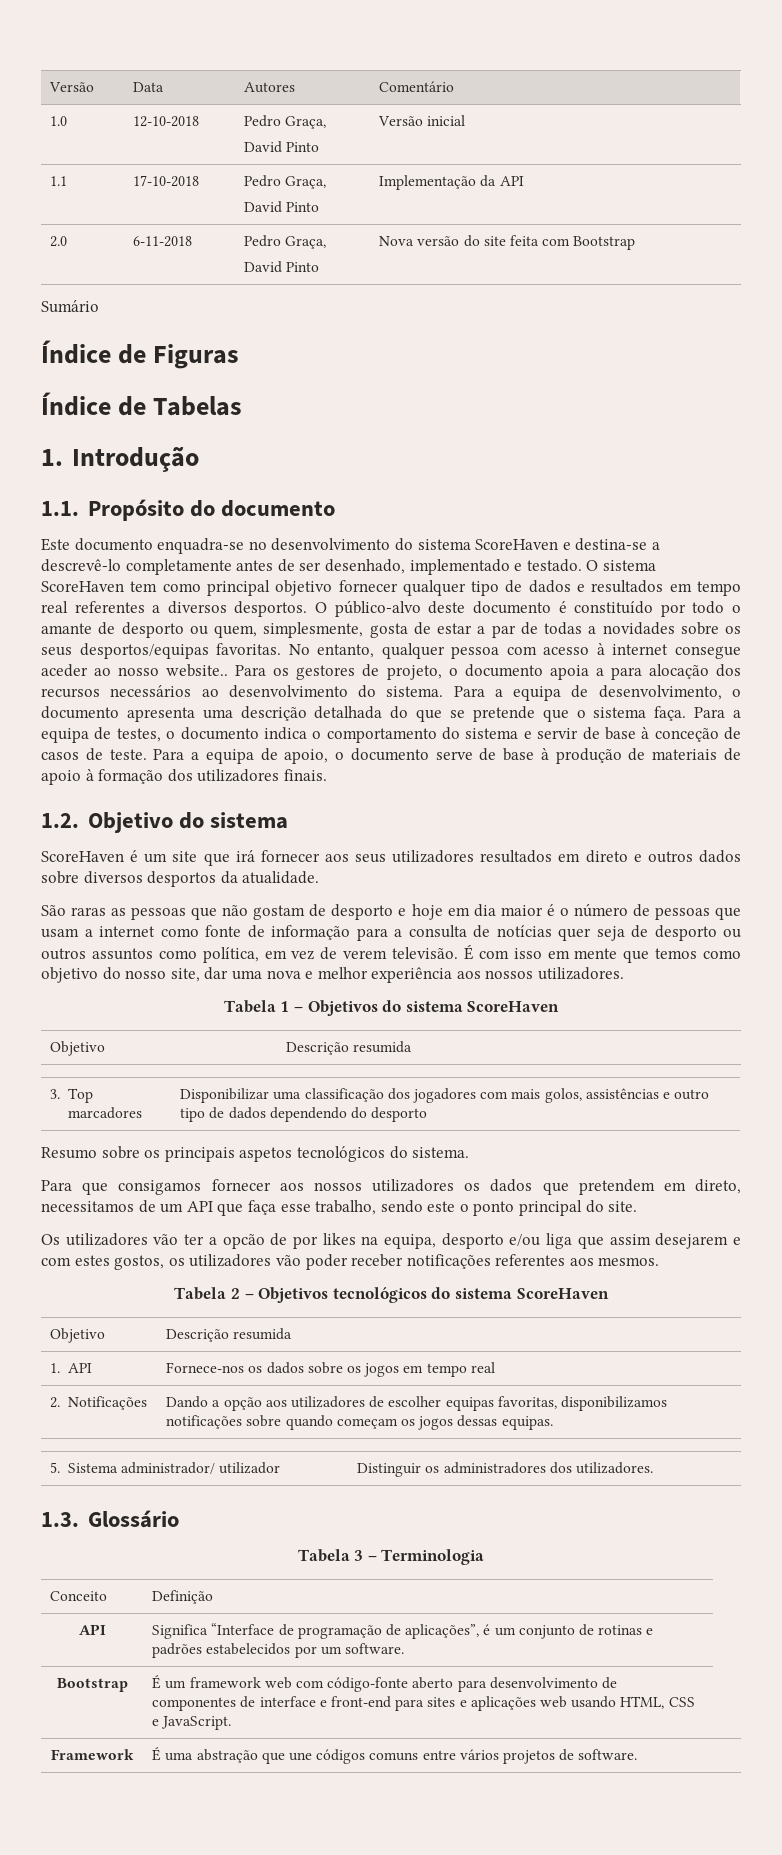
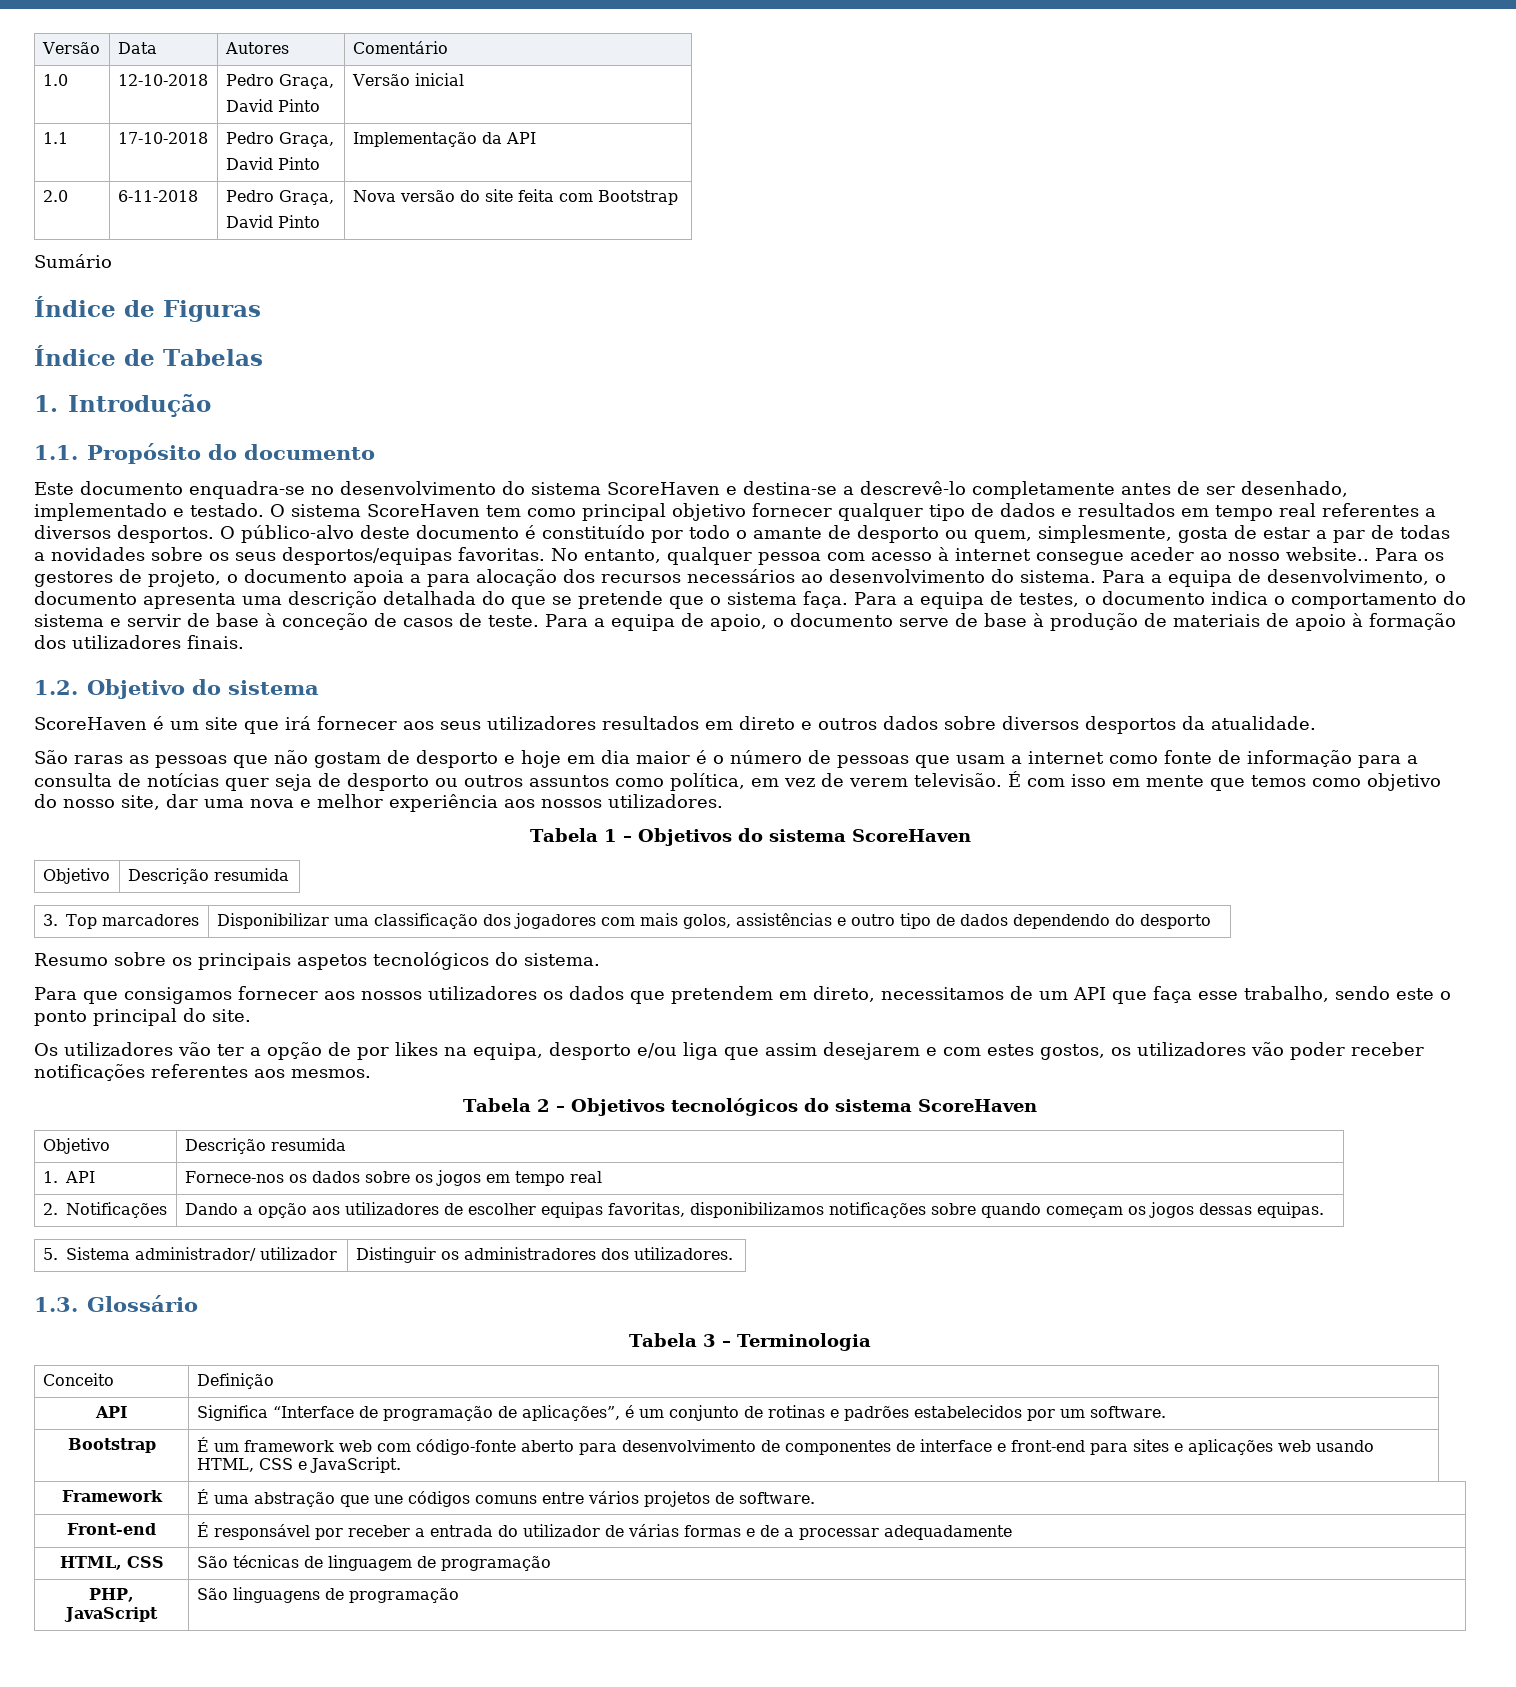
- Os utilizadores vão ter a opcão de por likes na equipa, desporto e/ou liga que assim desejarem e com estes gostos, os utilizadores vão poder receber notificações referentes aos mesmos.
+ Os utilizadores vão ter a opção de por likes na equipa, desporto e/ou liga que assim desejarem e com estes gostos, os utilizadores vão poder receber notificações referentes aos mesmos.
+ Front-end | É responsável por receber a entrada do utilizador de várias formas e de a processar adequadamente
+ HTML, CSS | São técnicas de linguagem de programação
+ PHP, JavaScript | São linguagens de programação

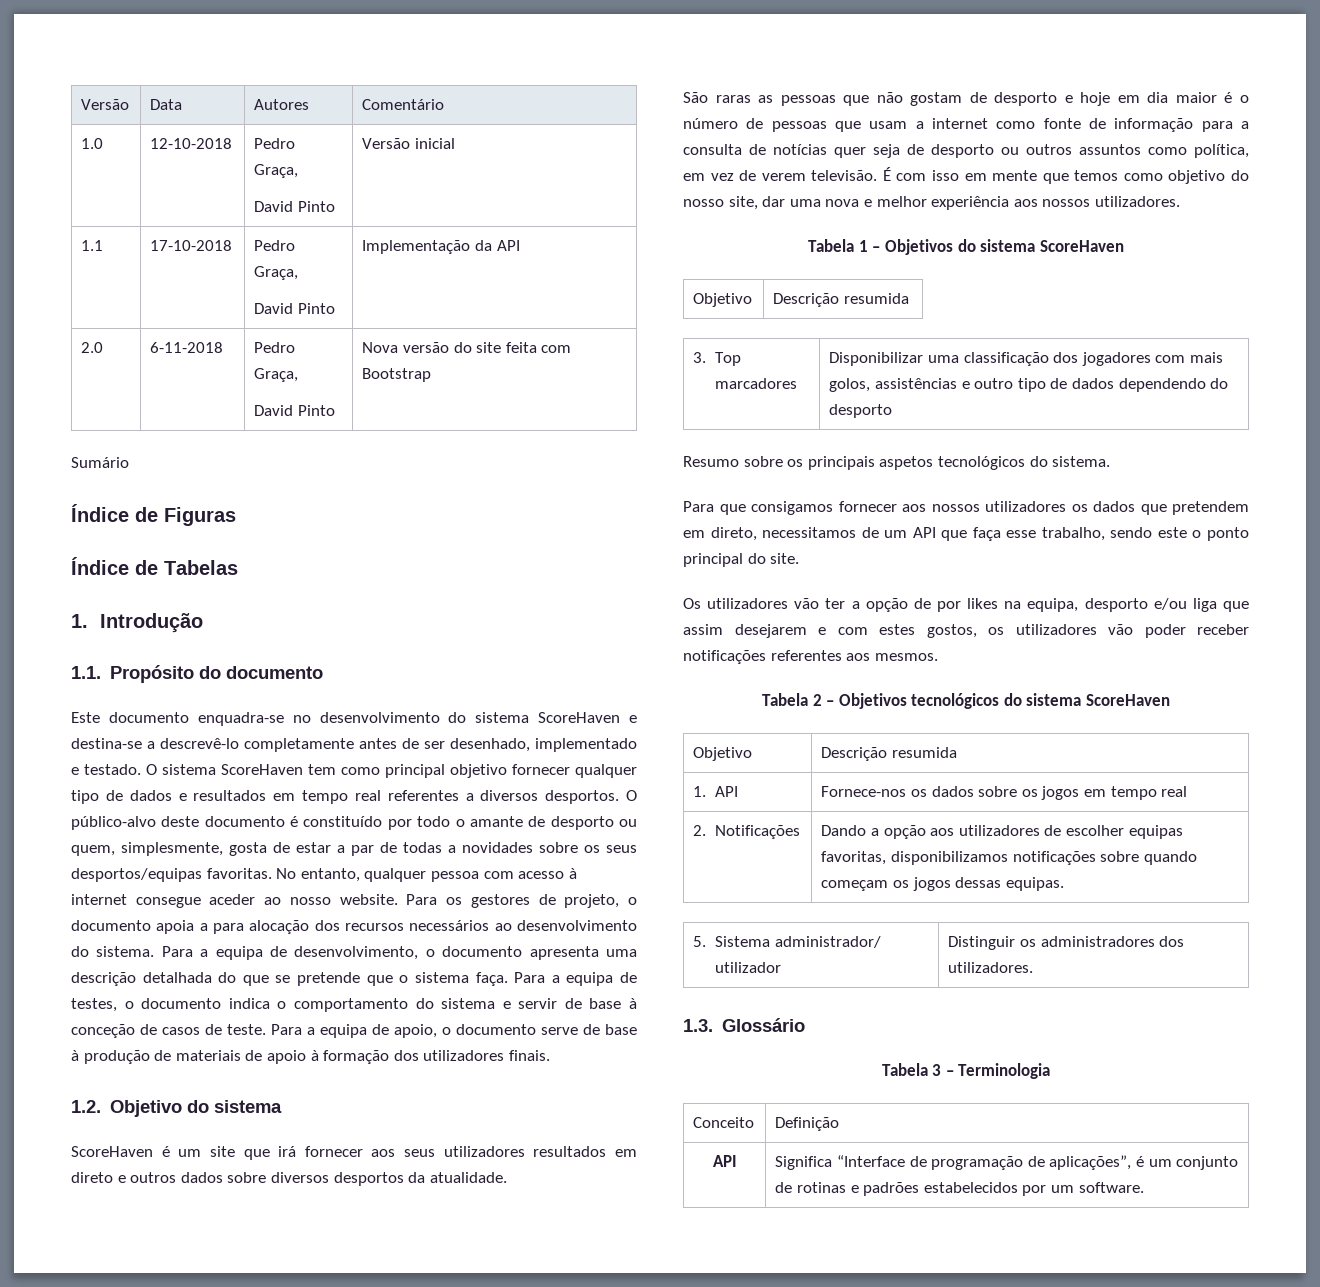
- No entanto, qualquer pessoa com acesso à internet consegue aceder ao nosso website..
+ No entanto, qualquer pessoa com acesso à internet consegue aceder ao nosso website.
- Bootstrap | É um framework web com código-fonte aberto para desenvolvimento de componentes de interface e front-end para sites e aplicações web usando HTML, CSS e JavaScript.
- Framework | É uma abstração que une códigos comuns entre vários projetos de software.
- Front-end | É responsável por receber a entrada do utilizador de várias formas e de a processar adequadamente
- HTML, CSS | São técnicas de linguagem de programação
- PHP, JavaScript | São linguagens de programação

